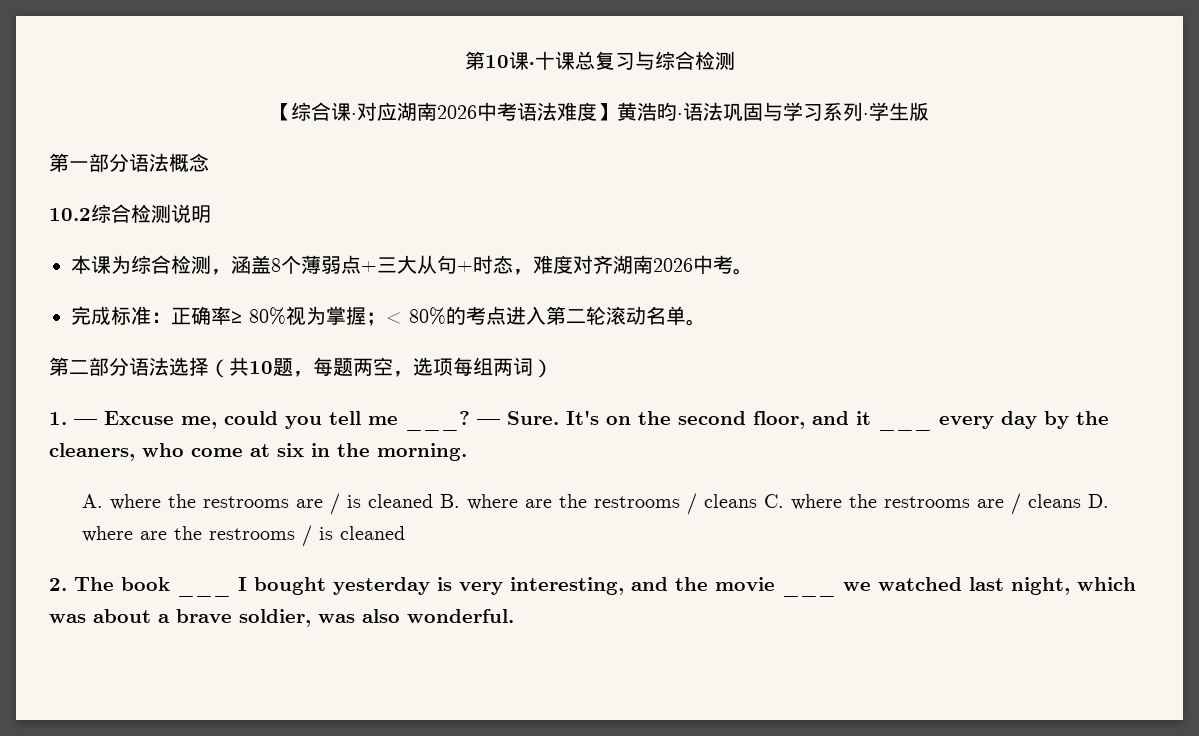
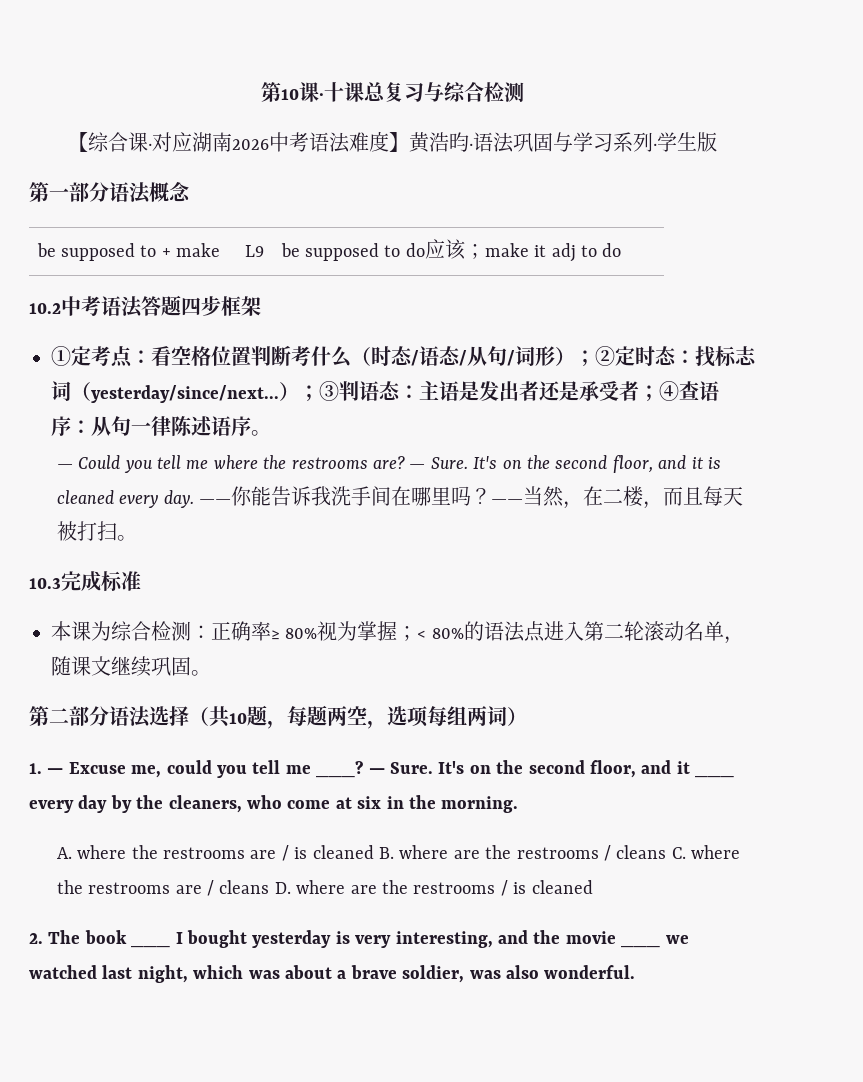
- 10.2综合检测说明
- 本课为综合检测，涵盖8个薄弱点+三大从句+时态，难度对齐湖南2026中考。
- 完成标准：正确率≥ 80%视为掌握；< 80%的考点进入第二轮滚动名单。
+ be supposed to + make | L9 | be supposed to do应该；make it adj to do
+ 10.2中考语法答题四步框架
+ ①定考点：看空格位置判断考什么（时态/语态/从句/词形）；②定时态：找标志词（yesterday/since/next...）；③判语态：主语是发出者还是承受者；④查语序：从句一律陈述语序。
+ — Could you tell me where the restrooms are? — Sure. It's on the second floor, and it is cleaned every day. ——你能告诉我洗手间在哪里吗？——当然，在二楼，而且每天被打扫。
+ 10.3完成标准
+ 本课为综合检测：正确率≥ 80%视为掌握；< 80%的语法点进入第二轮滚动名单，随课文继续巩固。

